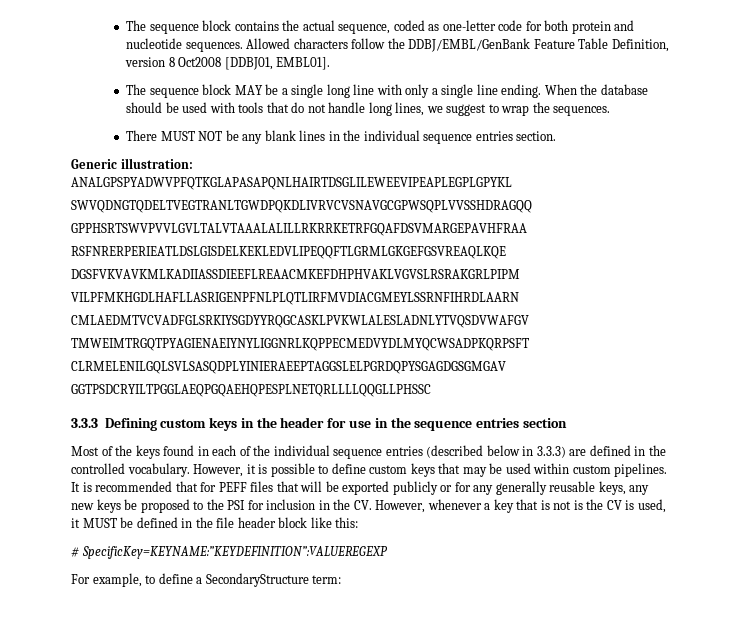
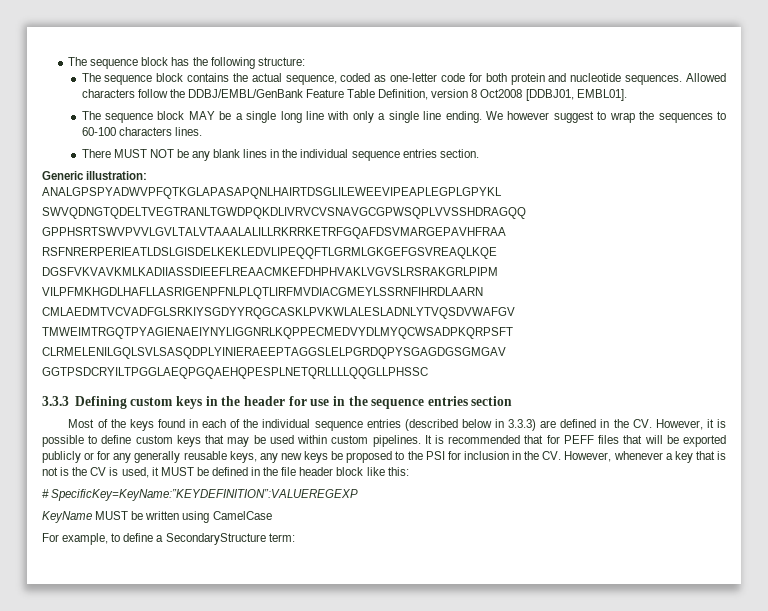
+ The sequence block has the following structure:
- When the database should be used with tools that do not handle long lines, we suggest to wrap the sequences.
+ We however suggest to wrap the sequences to 60-100 characters lines.
- Most of the keys found in each of the individual sequence entries (described below in 3.3.3) are defined in the controlled vocabulary. However, it is possible to define custom keys that may be used within custom pipelines.
+ Most of the keys found in each of the individual sequence entries (described below in 3.3.3) are defined in the CV. However, it is possible to define custom keys that may be used within custom pipelines.
- # SpecificKey=KEYNAME:”KEYDEFINITION”:VALUEREGEXP
+ # SpecificKey=KeyName:”KEYDEFINITION”:VALUEREGEXP
+ KeyName MUST be written using CamelCase

